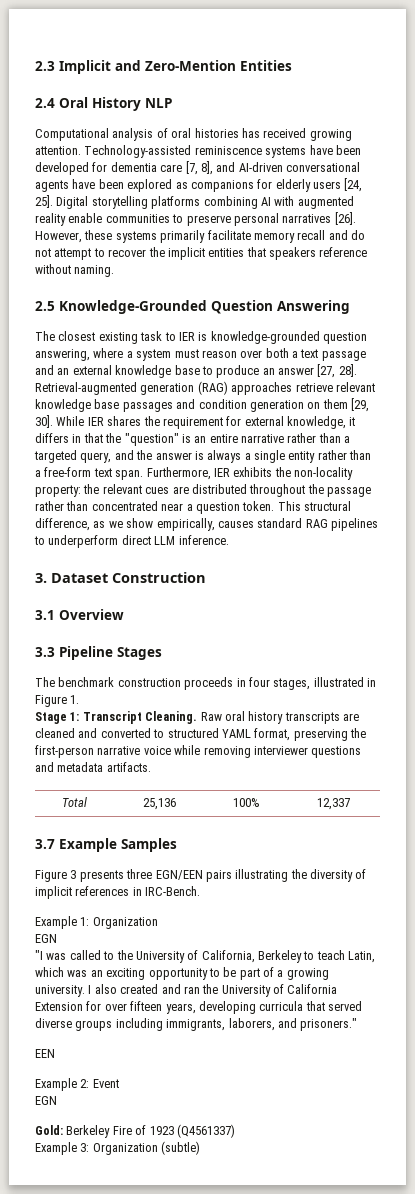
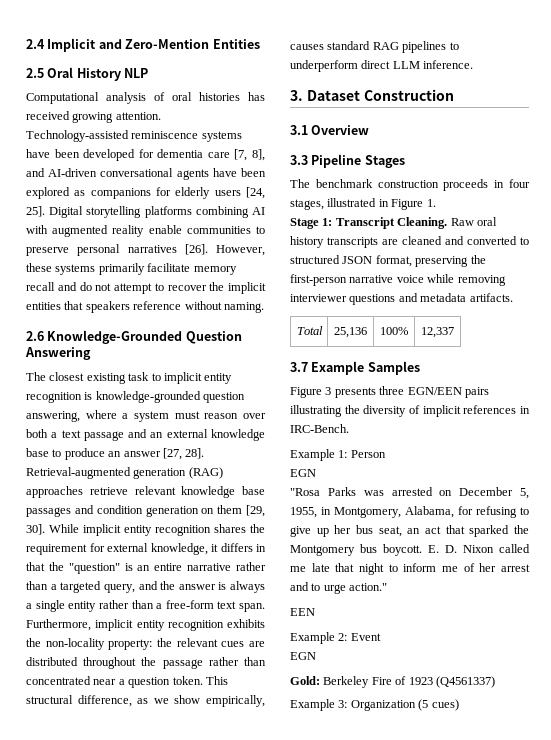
- 2.3 Implicit and Zero-Mention Entities
+ 2.4 Implicit and Zero-Mention Entities
- 2.4 Oral History NLP
+ 2.5 Oral History NLP
- 2.5 Knowledge-Grounded Question Answering
+ 2.6 Knowledge-Grounded Question Answering
- The closest existing task to IER is knowledge-grounded question answering, where a system must reason over both a text passage and an external knowledge base to produce an answer [27, 28].
+ The closest existing task to implicit entity recognition is knowledge-grounded question answering, where a system must reason over both a text passage and an external knowledge base to produce an answer [27, 28].
- While IER shares the requirement for external knowledge, it differs in that the "question" is an entire narrative rather than a targeted query, and the answer is always a single entity rather than a free-form text span.
+ While implicit entity recognition shares the requirement for external knowledge, it differs in that the "question" is an entire narrative rather than a targeted query, and the answer is always a single entity rather than a free-form text span.
- Furthermore, IER exhibits the non-locality property: the relevant cues are distributed throughout the passage rather than concentrated near a question token.
+ Furthermore, implicit entity recognition exhibits the non-locality property: the relevant cues are distributed throughout the passage rather than concentrated near a question token.
- Raw oral history transcripts are cleaned and converted to structured YAML format, preserving the first-person narrative voice while removing interviewer questions and metadata artifacts.
+ Raw oral history transcripts are cleaned and converted to structured JSON format, preserving the first-person narrative voice while removing interviewer questions and metadata artifacts.
- Example 1: Organization
+ Example 1: Person
  EGN
- "I was called to the University of California, Berkeley to teach Latin, which was an exciting opportunity to be part of a growing university. I also created and ran the University of California Extension for over fifteen years, developing curricula that served diverse groups including immigrants, laborers, and prisoners."
+ "Rosa Parks was arrested on December 5, 1955, in Montgomery, Alabama, for refusing to give up her bus seat, an act that sparked the Montgomery bus boycott. E. D. Nixon called me late that night to inform me of her arrest and to urge action."
- Example 3: Organization (subtle)
+ Example 3: Organization (5 cues)

